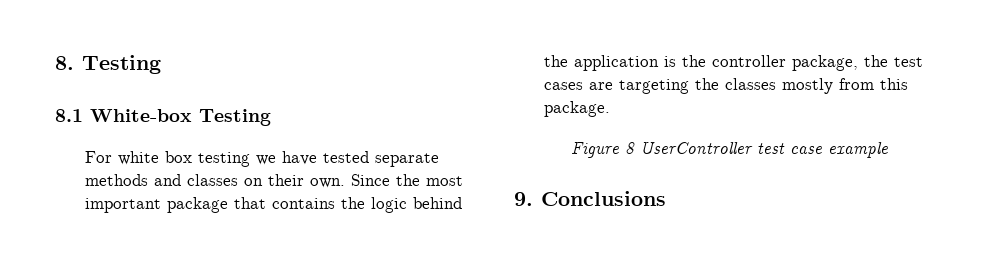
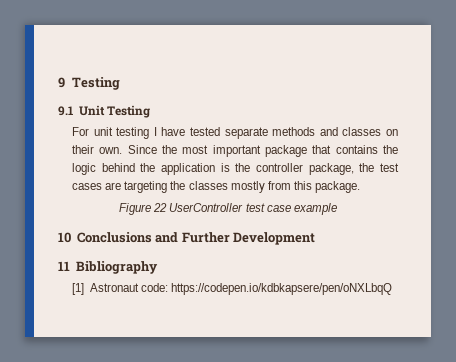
- 8. Testing
- 8.1 White-box Testing
+ 9 Testing
+ 9.1 Unit Testing
- For white box testing we have tested separate methods and classes on their own.
+ For unit testing I have tested separate methods and classes on their own.
- Figure 8 UserController test case example
+ Figure 22 UserController test case example
- 9. Conclusions
+ 10 Conclusions and Further Development
+ 11 Bibliography
+ [1] Astronaut code: https://codepen.io/kdbkapsere/pen/oNXLbqQ

